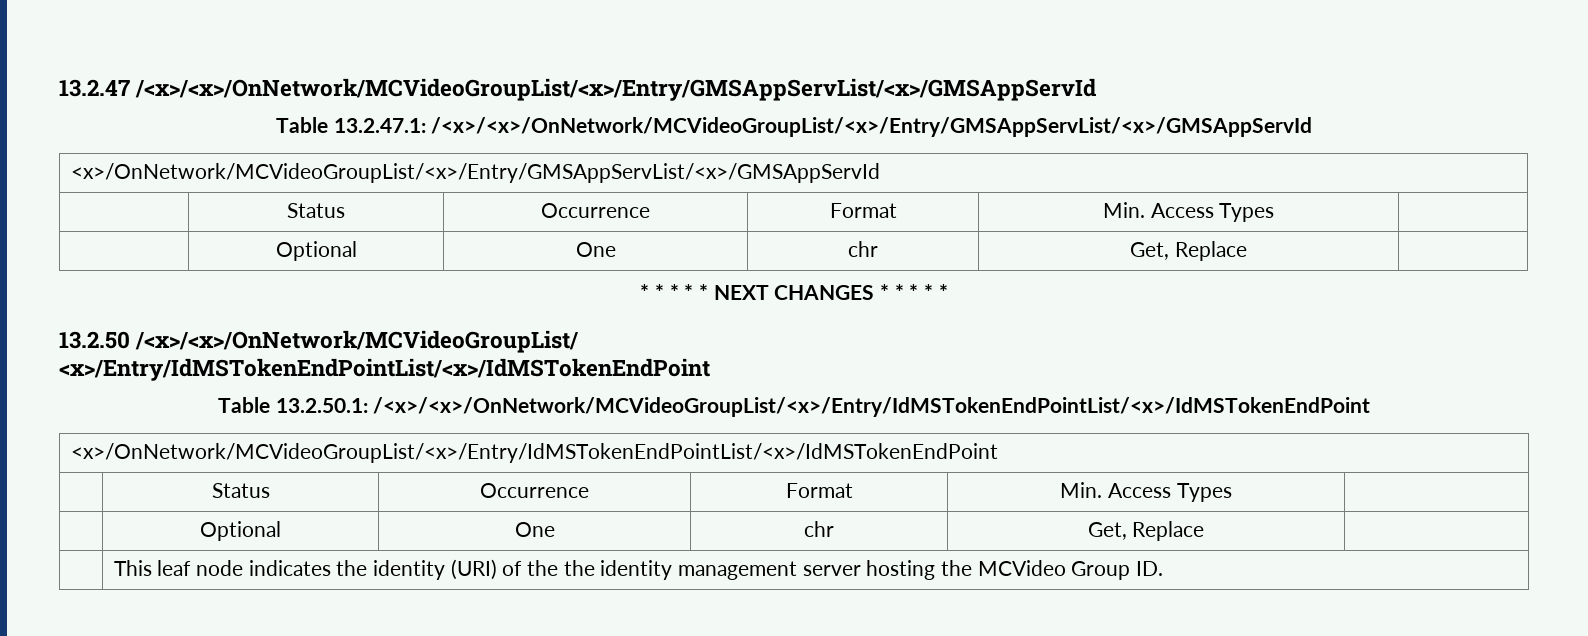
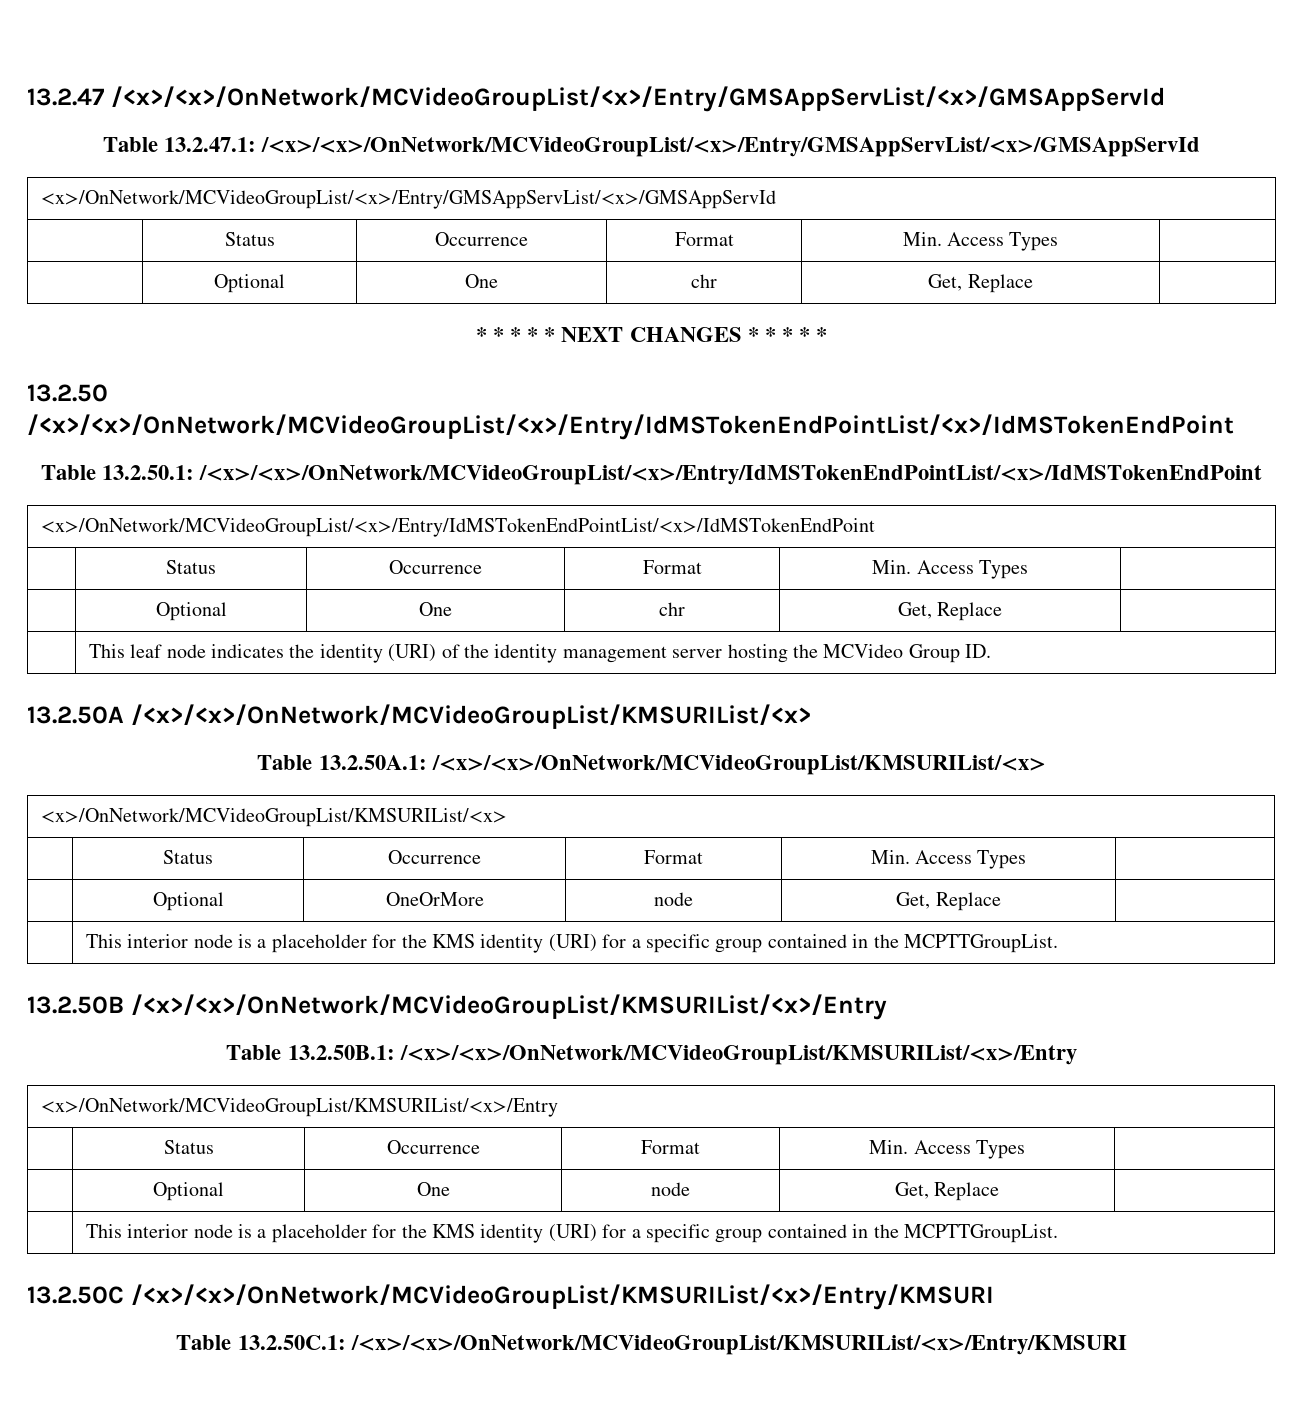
- 13.2.50 /<x>/<x>/OnNetwork/MCVideoGroupList/
- <x>/Entry/IdMSTokenEndPointList/<x>/IdMSTokenEndPoint
+ 13.2.50 /<x>/<x>/OnNetwork/MCVideoGroupList/<x>/Entry/IdMSTokenEndPointList/<x>/IdMSTokenEndPoint
- | This leaf node indicates the identity (URI) of the the identity management server hosting the MCVideo Group ID.
+ | This leaf node indicates the identity (URI) of the identity management server hosting the MCVideo Group ID.
+ 13.2.50A /<x>/<x>/OnNetwork/MCVideoGroupList/KMSURIList/<x>
+ Table 13.2.50A.1: /<x>/<x>/OnNetwork/MCVideoGroupList/KMSURIList/<x>
+ <x>/OnNetwork/MCVideoGroupList/KMSURIList/<x>
+ | Status | Occurrence | Format | Min. Access Types |
+ | Optional | OneOrMore | node | Get, Replace |
+ | This interior node is a placeholder for the KMS identity (URI) for a specific group contained in the MCPTTGroupList.
+ 13.2.50B /<x>/<x>/OnNetwork/MCVideoGroupList/KMSURIList/<x>/Entry
+ Table 13.2.50B.1: /<x>/<x>/OnNetwork/MCVideoGroupList/KMSURIList/<x>/Entry
+ <x>/OnNetwork/MCVideoGroupList/KMSURIList/<x>/Entry
+ | Status | Occurrence | Format | Min. Access Types |
+ | Optional | One | node | Get, Replace |
+ | This interior node is a placeholder for the KMS identity (URI) for a specific group contained in the MCPTTGroupList.
+ 13.2.50C /<x>/<x>/OnNetwork/MCVideoGroupList/KMSURIList/<x>/Entry/KMSURI
+ Table 13.2.50C.1: /<x>/<x>/OnNetwork/MCVideoGroupList/KMSURIList/<x>/Entry/KMSURI

